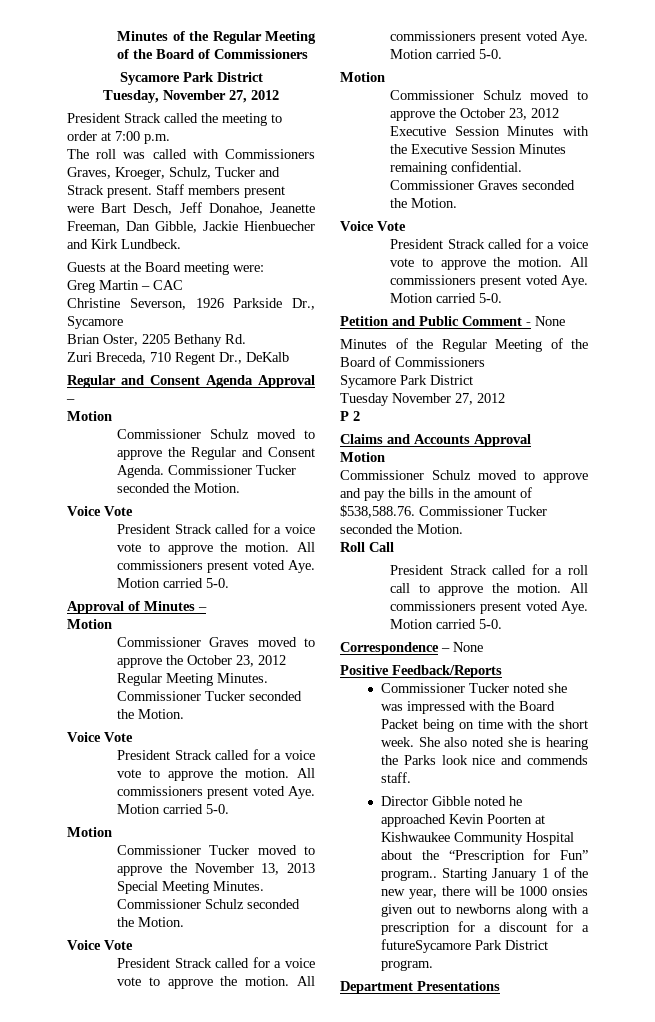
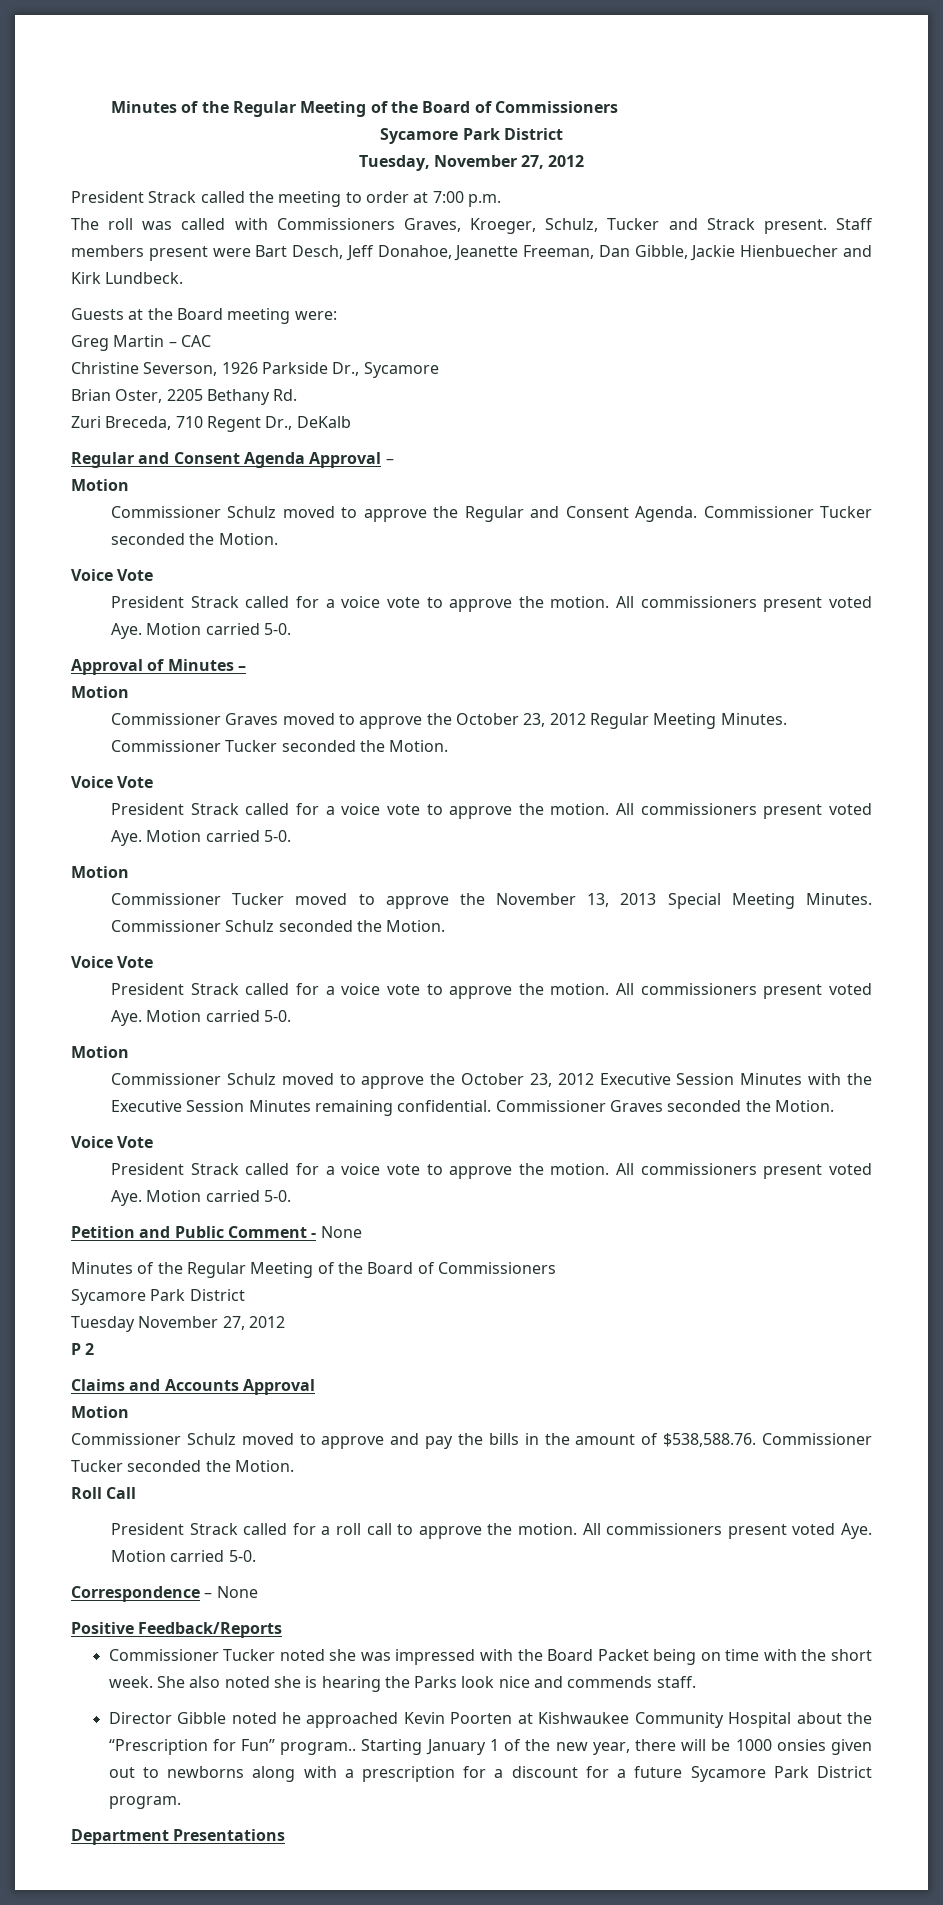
- Starting January 1 of the new year, there will be 1000 onsies given out to newborns along with a prescription for a discount for a futureSycamore Park District program.
+ Starting January 1 of the new year, there will be 1000 onsies given out to newborns along with a prescription for a discount for a future Sycamore Park District program.

